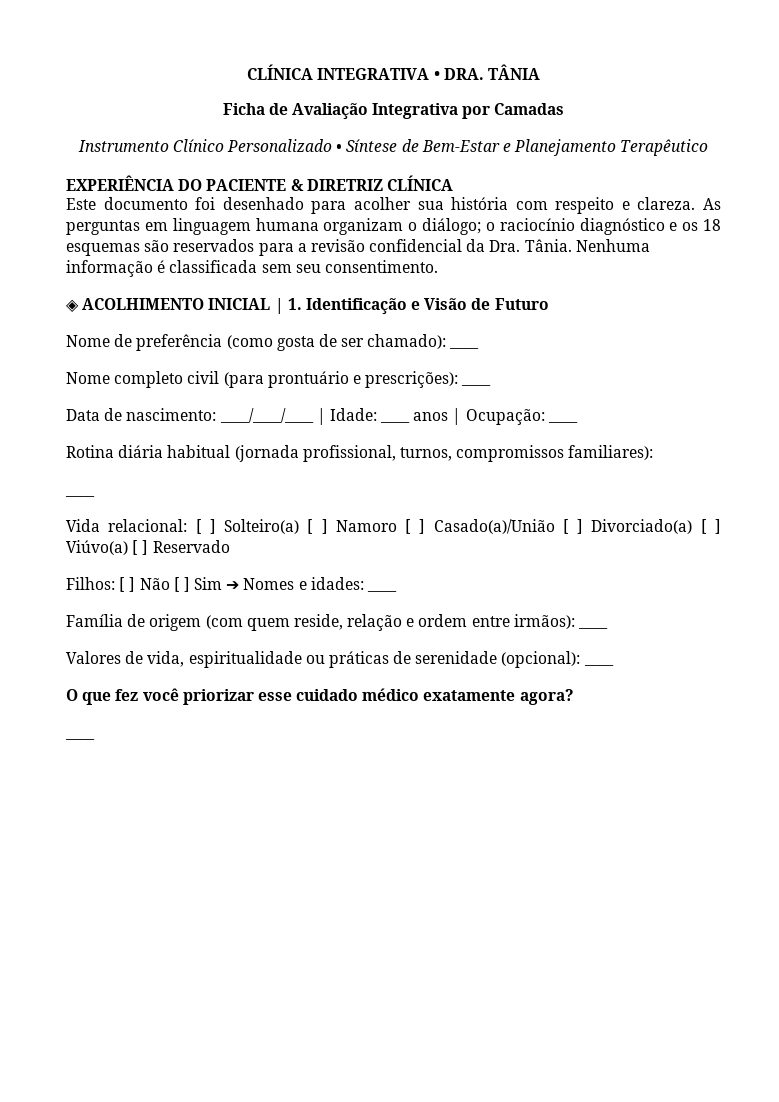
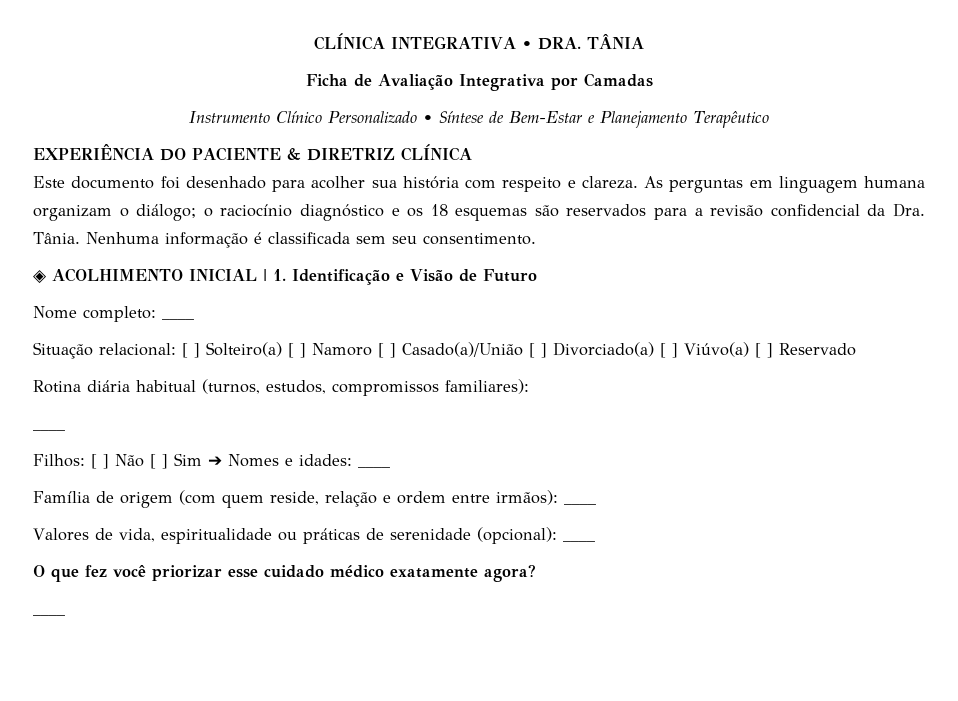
- Nome de preferência (como gosta de ser chamado): ____
- Nome completo civil (para prontuário e prescrições): ____
- Data de nascimento: ____/____/____ | Idade: ____ anos | Ocupação: ____
- Rotina diária habitual (jornada profissional, turnos, compromissos familiares):
- ____
- Vida relacional: [ ] Solteiro(a) [ ] Namoro [ ] Casado(a)/União [ ] Divorciado(a) [ ] Viúvo(a) [ ] Reservado
+ Nome completo: ____
+ Situação relacional: [ ] Solteiro(a) [ ] Namoro [ ] Casado(a)/União [ ] Divorciado(a) [ ] Viúvo(a) [ ] Reservado
+ Rotina diária habitual (turnos, estudos, compromissos familiares):
+ ____

